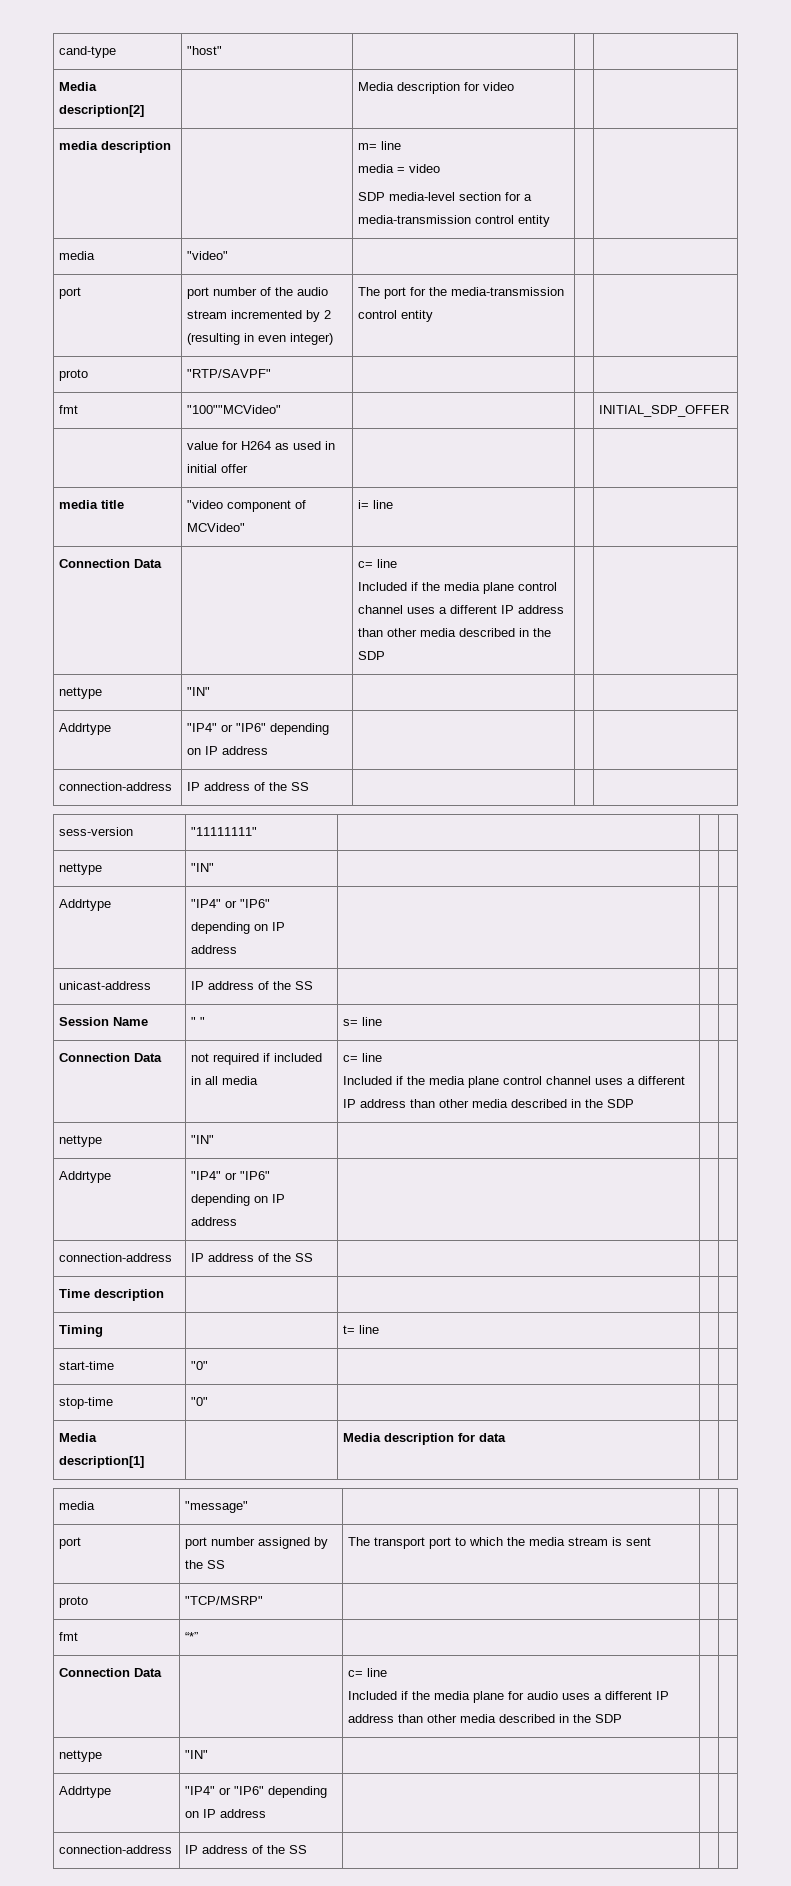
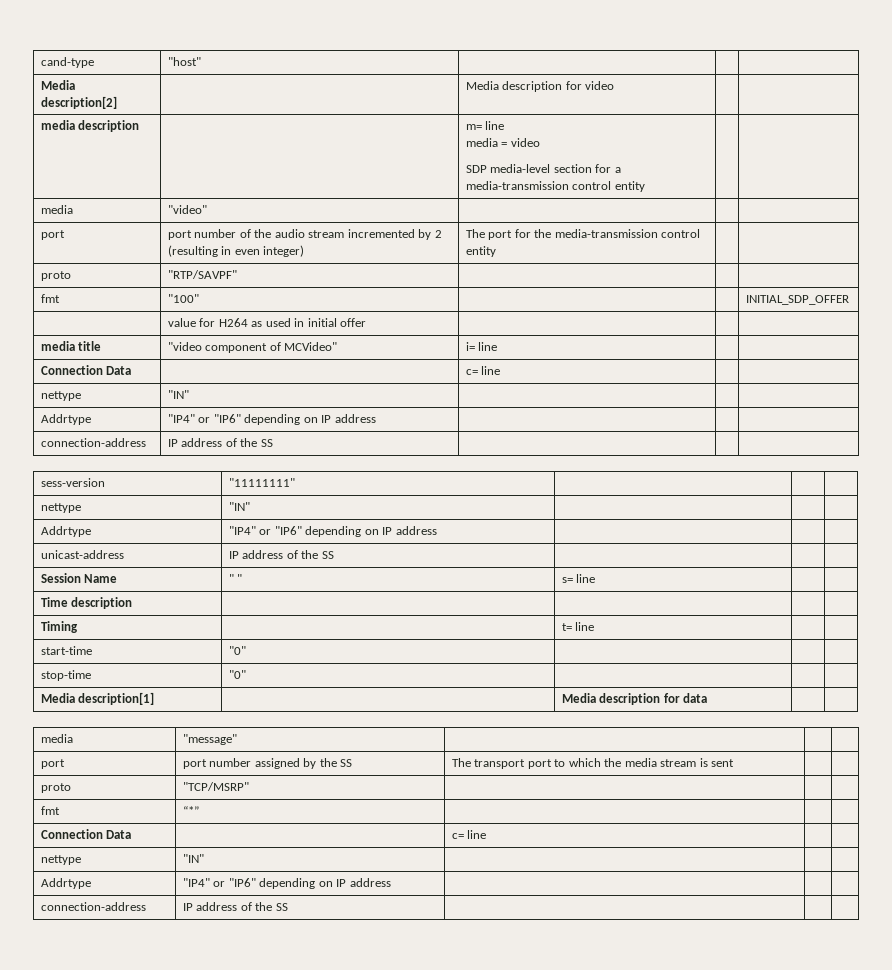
- fmt | "100""MCVideo" | | | INITIAL_SDP_OFFER
+ fmt | "100" | | | INITIAL_SDP_OFFER
  media title | "video component of MCVideo" | i= line | |
- Connection Data | | c= line
- Included if the media plane control channel uses a different IP address than other media described in the SDP | |
+ Connection Data | | c= line | |
- Connection Data | not required if included in all media | c= line
- Included if the media plane control channel uses a different IP address than other media described in the SDP | |
- nettype | "IN" | | |
- Addrtype | "IP4" or "IP6" depending on IP address | | |
- connection-address | IP address of the SS | | |
  fmt | “*” | | |
- Connection Data | | c= line
- Included if the media plane for audio uses a different IP address than other media described in the SDP | |
+ Connection Data | | c= line | |

